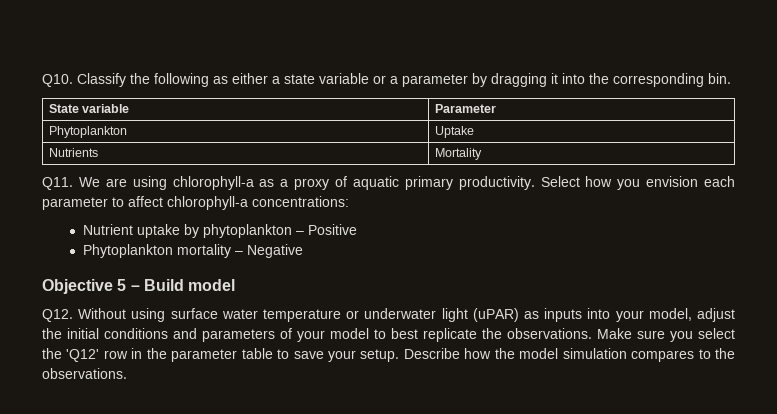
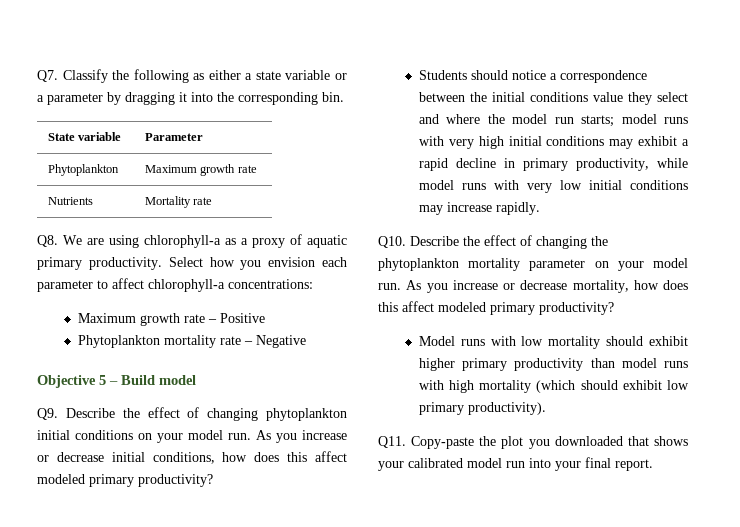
- Q10. Classify the following as either a state variable or a parameter by dragging it into the corresponding bin.
+ Q7. Classify the following as either a state variable or a parameter by dragging it into the corresponding bin.
- Phytoplankton | Uptake
+ Phytoplankton | Maximum growth rate
- Nutrients | Mortality
- Q11. We are using chlorophyll-a as a proxy of aquatic primary productivity.
+ Nutrients | Mortality rate
+ Q8. We are using chlorophyll-a as a proxy of aquatic primary productivity.
- Nutrient uptake by phytoplankton – Positive
+ Maximum growth rate – Positive
- Phytoplankton mortality – Negative
+ Phytoplankton mortality rate – Negative
- Q12. Without using surface water temperature or underwater light (uPAR) as inputs into your model, adjust the initial conditions and parameters of your model to best replicate the observations. Make sure you select the 'Q12' row in the parameter table to save your setup. Describe how the model simulation compares to the observations.
+ Q9. Describe the effect of changing phytoplankton initial conditions on your model run. As you increase or decrease initial conditions, how does this affect modeled primary productivity?
+ Students should notice a correspondence between the initial conditions value they select and where the model run starts; model runs with very high initial conditions may exhibit a rapid decline in primary productivity, while model runs with very low initial conditions may increase rapidly.
+ Q10. Describe the effect of changing the phytoplankton mortality parameter on your model run. As you increase or decrease mortality, how does this affect modeled primary productivity?
+ Model runs with low mortality should exhibit higher primary productivity than model runs with high mortality (which should exhibit low primary productivity).
+ Q11. Copy-paste the plot you downloaded that shows your calibrated model run into your final report.

